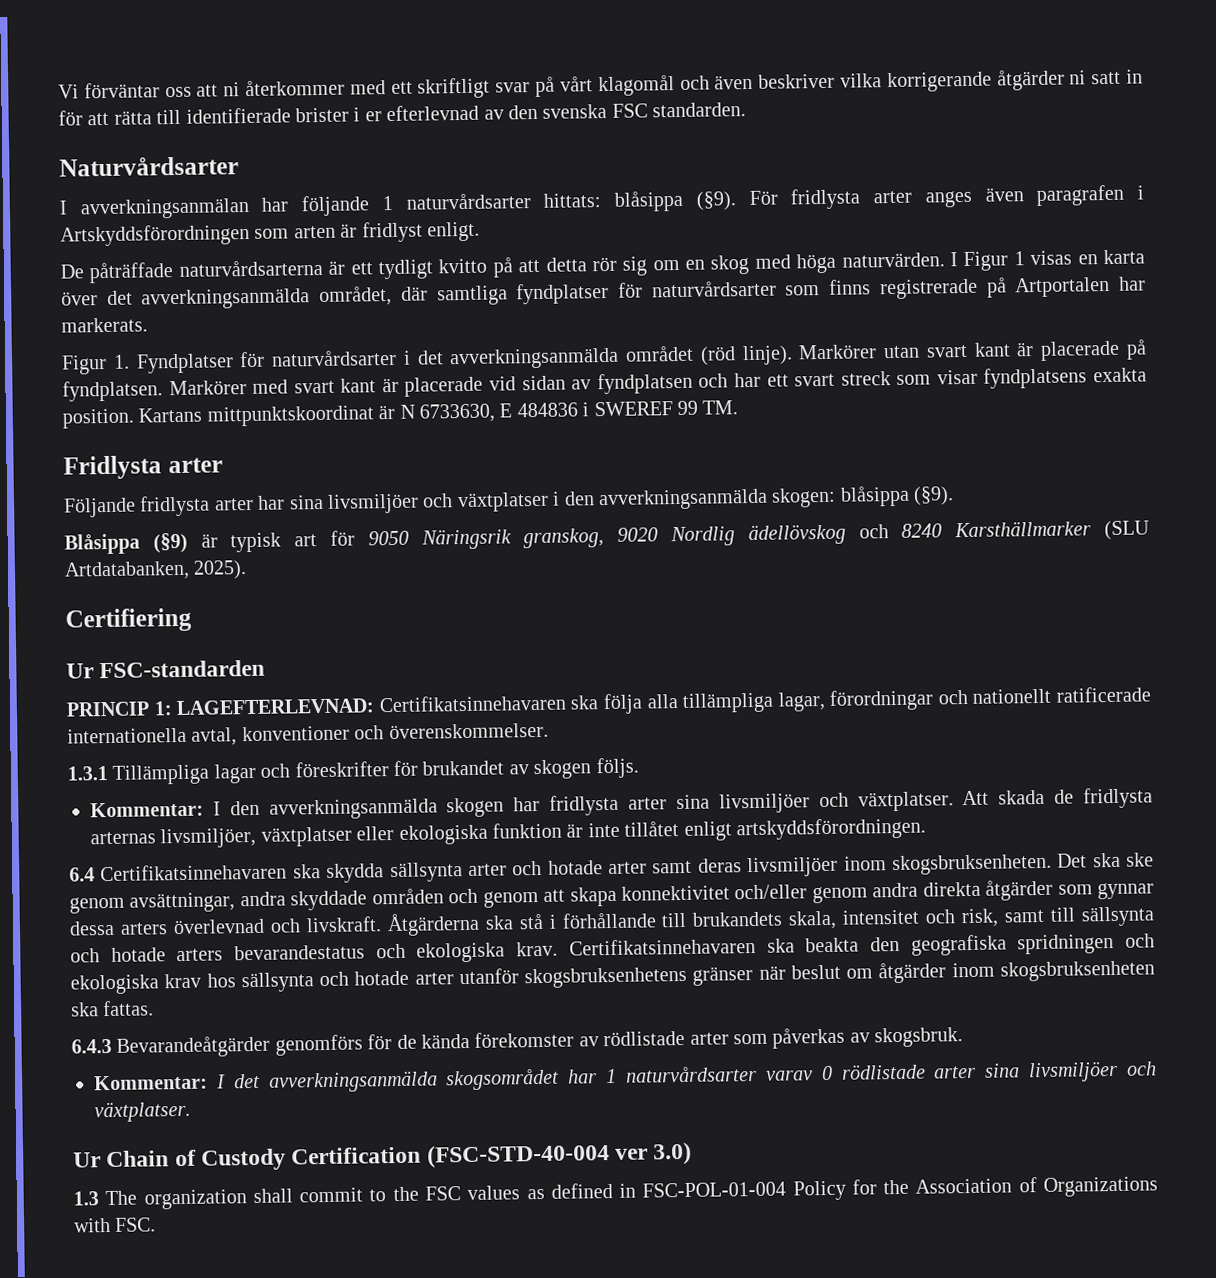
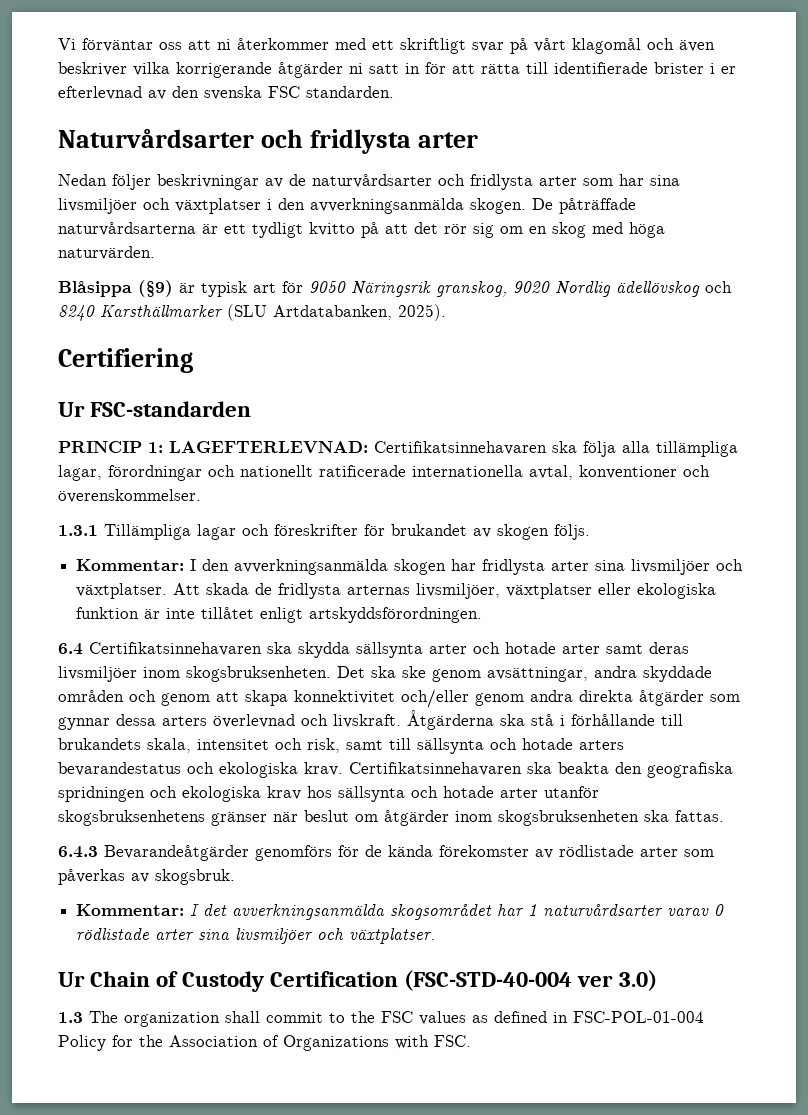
- Naturvårdsarter
- I avverkningsanmälan har följande 1 naturvårdsarter hittats: blåsippa (§9). För fridlysta arter anges även paragrafen i Artskyddsförordningen som arten är fridlyst enligt.
- De påträffade naturvårdsarterna är ett tydligt kvitto på att detta rör sig om en skog med höga naturvärden. I Figur 1 visas en karta över det avverkningsanmälda området, där samtliga fyndplatser för naturvårdsarter som finns registrerade på Artportalen har markerats.
- Figur 1. Fyndplatser för naturvårdsarter i det avverkningsanmälda området (röd linje). Markörer utan svart kant är placerade på fyndplatsen. Markörer med svart kant är placerade vid sidan av fyndplatsen och har ett svart streck som visar fyndplatsens exakta position. Kartans mittpunktskoordinat är N 6733630, E 484836 i SWEREF 99 TM.
- Fridlysta arter
- Följande fridlysta arter har sina livsmiljöer och växtplatser i den avverkningsanmälda skogen: blåsippa (§9).
+ Naturvårdsarter och fridlysta arter
+ Nedan följer beskrivningar av de naturvårdsarter och fridlysta arter som har sina livsmiljöer och växtplatser i den avverkningsanmälda skogen. De påträffade naturvårdsarterna är ett tydligt kvitto på att det rör sig om en skog med höga naturvärden.

